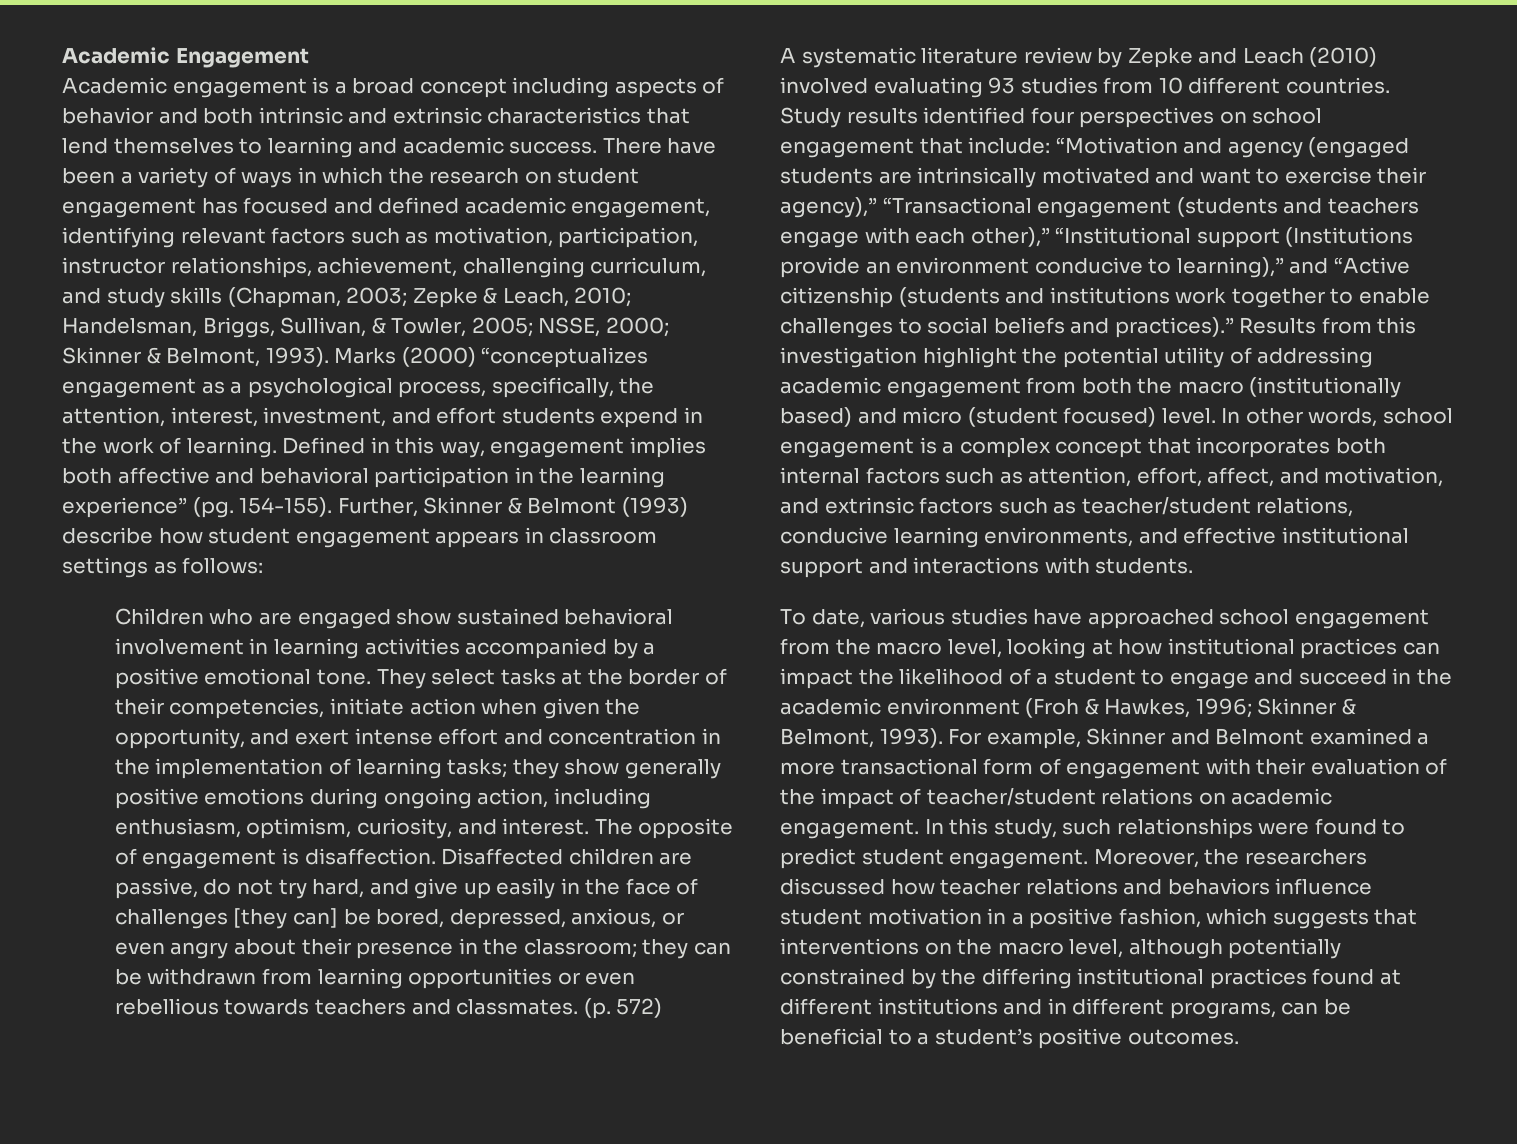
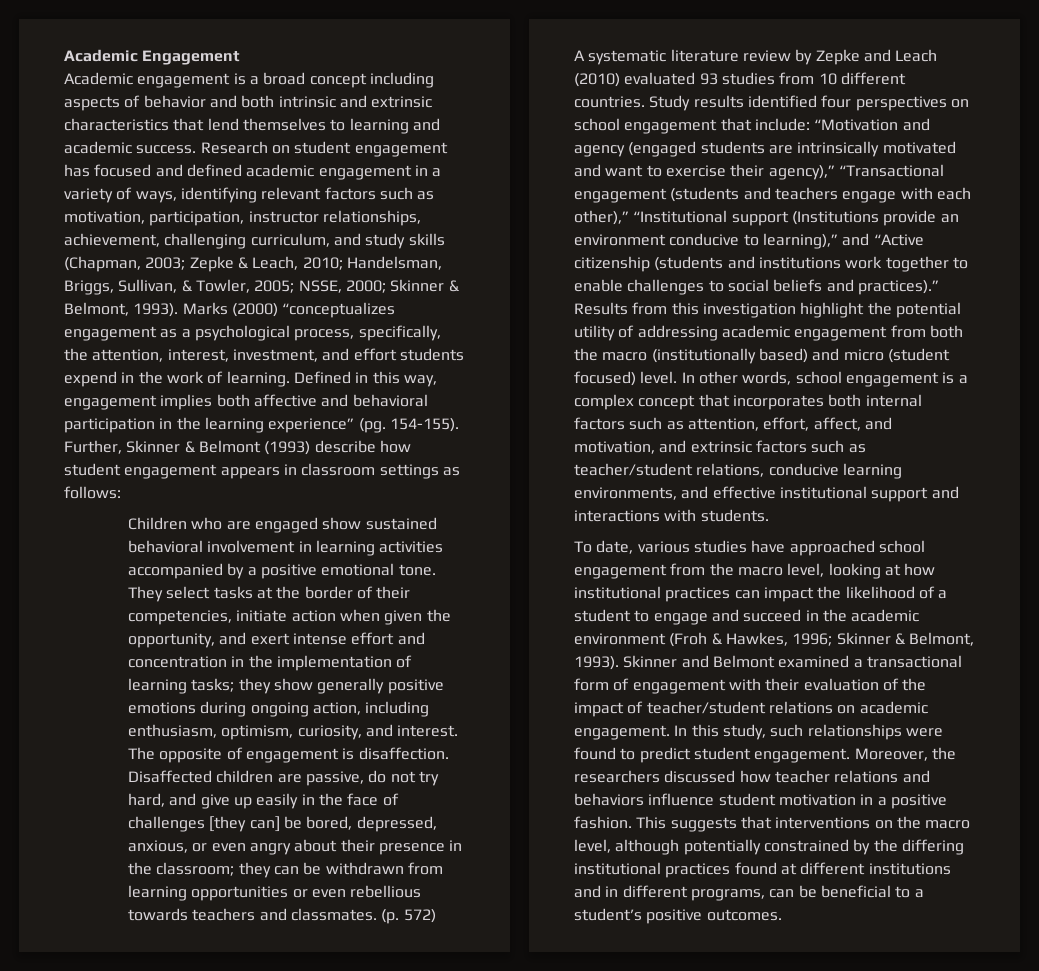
- There have been a variety of ways in which the research on student engagement has focused and defined academic engagement, identifying relevant factors such as motivation, participation, instructor relationships, achievement, challenging curriculum, and study skills (Chapman, 2003; Zepke & Leach, 2010; Handelsman, Briggs, Sullivan, & Towler, 2005; NSSE, 2000; Skinner & Belmont, 1993).
+ Research on student engagement has focused and defined academic engagement in a variety of ways, identifying relevant factors such as motivation, participation, instructor relationships, achievement, challenging curriculum, and study skills (Chapman, 2003; Zepke & Leach, 2010; Handelsman, Briggs, Sullivan, & Towler, 2005; NSSE, 2000; Skinner & Belmont, 1993).
- A systematic literature review by Zepke and Leach (2010) involved evaluating 93 studies from 10 different countries.
+ A systematic literature review by Zepke and Leach (2010) evaluated 93 studies from 10 different countries.
- For example, Skinner and Belmont examined a more transactional form of engagement with their evaluation of the impact of teacher/student relations on academic engagement.
+ Skinner and Belmont examined a transactional form of engagement with their evaluation of the impact of teacher/student relations on academic engagement.
- Moreover, the researchers discussed how teacher relations and behaviors influence student motivation in a positive fashion, which suggests that interventions on the macro level, although potentially constrained by the differing institutional practices found at different institutions and in different programs, can be beneficial to a student’s positive outcomes.
+ Moreover, the researchers discussed how teacher relations and behaviors influence student motivation in a positive fashion. This suggests that interventions on the macro level, although potentially constrained by the differing institutional practices found at different institutions and in different programs, can be beneficial to a student’s positive outcomes.

